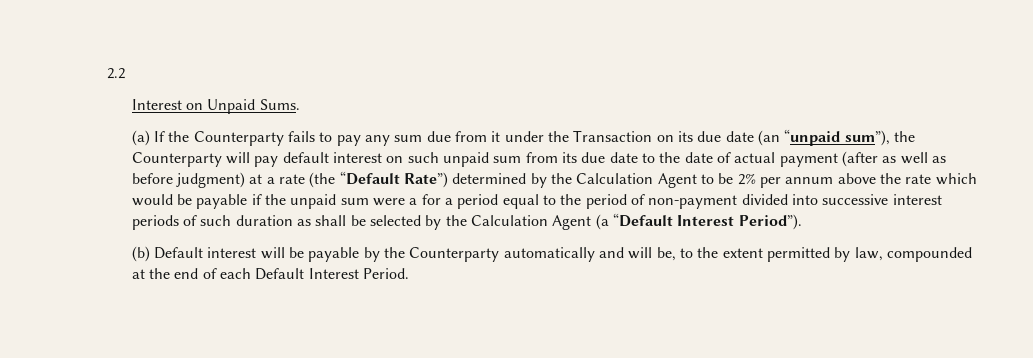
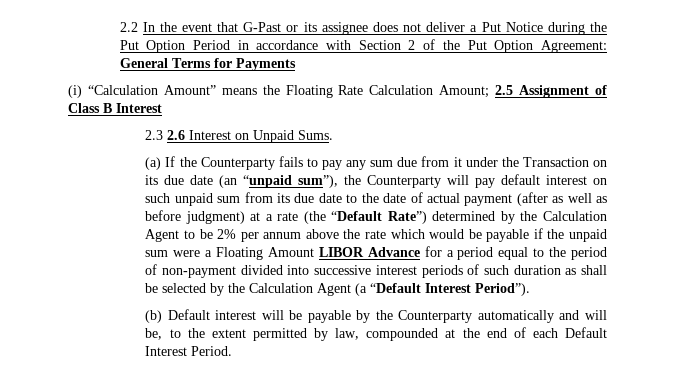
- 2.2
- Interest on Unpaid Sums.
+ 2.2 In the event that G-Past or its assignee does not deliver a Put Notice during the Put Option Period in accordance with Section 2 of the Put Option Agreement: General Terms for Payments
+ (i) “Calculation Amount” means the Floating Rate Calculation Amount; 2.5 Assignment of Class B Interest
+ 2.3 2.6 Interest on Unpaid Sums.
- (a) If the Counterparty fails to pay any sum due from it under the Transaction on its due date (an “unpaid sum”), the Counterparty will pay default interest on such unpaid sum from its due date to the date of actual payment (after as well as before judgment) at a rate (the “Default Rate”) determined by the Calculation Agent to be 2% per annum above the rate which would be payable if the unpaid sum were a for a period equal to the period of non-payment divided into successive interest periods of such duration as shall be selected by the Calculation Agent (a “Default Interest Period”).
+ (a) If the Counterparty fails to pay any sum due from it under the Transaction on its due date (an “unpaid sum”), the Counterparty will pay default interest on such unpaid sum from its due date to the date of actual payment (after as well as before judgment) at a rate (the “Default Rate”) determined by the Calculation Agent to be 2% per annum above the rate which would be payable if the unpaid sum were a Floating Amount LIBOR Advance for a period equal to the period of non-payment divided into successive interest periods of such duration as shall be selected by the Calculation Agent (a “Default Interest Period”).

